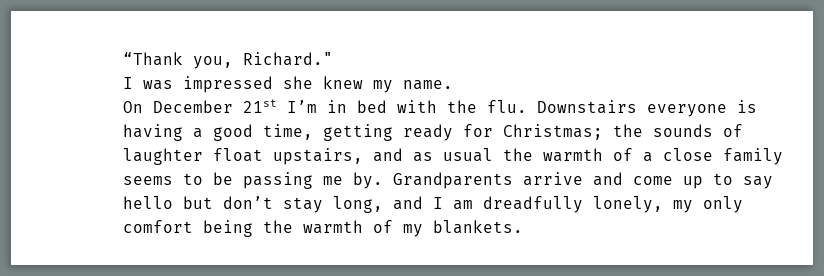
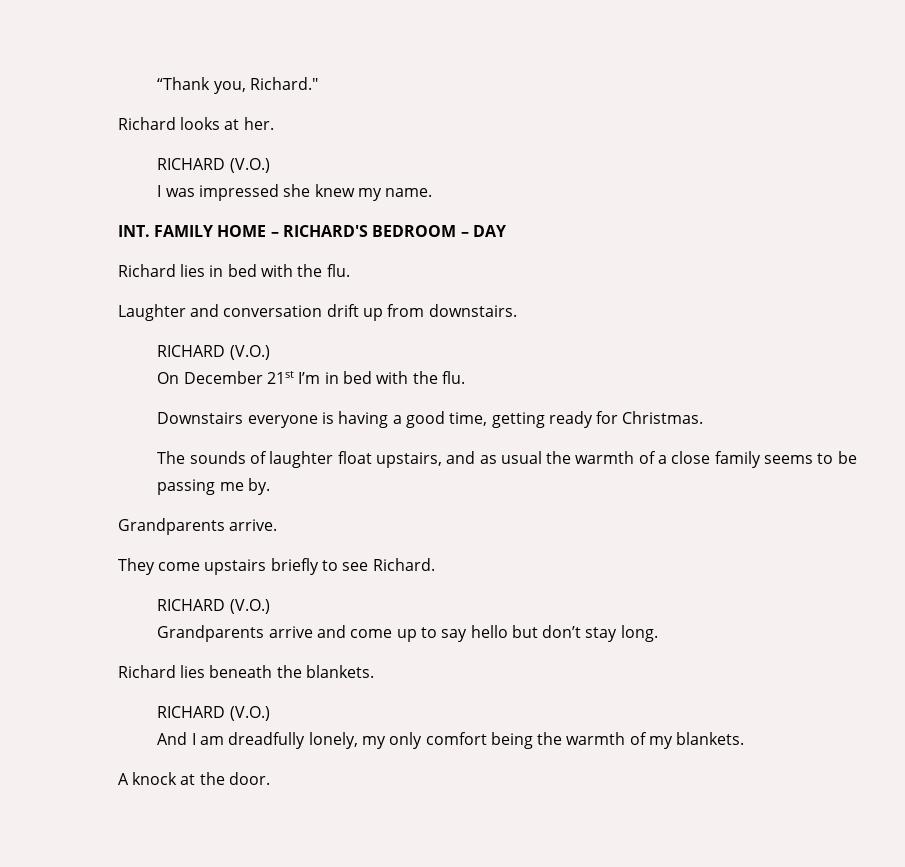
+ Richard looks at her.
+ RICHARD (V.O.)
+ INT. FAMILY HOME – RICHARD'S BEDROOM – DAY
+ Richard lies in bed with the flu.
+ Laughter and conversation drift up from downstairs.
+ RICHARD (V.O.)
- On December 21st I’m in bed with the flu. Downstairs everyone is having a good time, getting ready for Christmas; the sounds of laughter float upstairs, and as usual the warmth of a close family seems to be passing me by. Grandparents arrive and come up to say hello but don’t stay long, and I am dreadfully lonely, my only comfort being the warmth of my blankets.
+ On December 21st I’m in bed with the flu.
+ Downstairs everyone is having a good time, getting ready for Christmas.
+ The sounds of laughter float upstairs, and as usual the warmth of a close family seems to be passing me by.
+ Grandparents arrive.
+ They come upstairs briefly to see Richard.
+ RICHARD (V.O.)
+ Grandparents arrive and come up to say hello but don’t stay long.
+ Richard lies beneath the blankets.
+ RICHARD (V.O.)
+ And I am dreadfully lonely, my only comfort being the warmth of my blankets.
+ A knock at the door.

